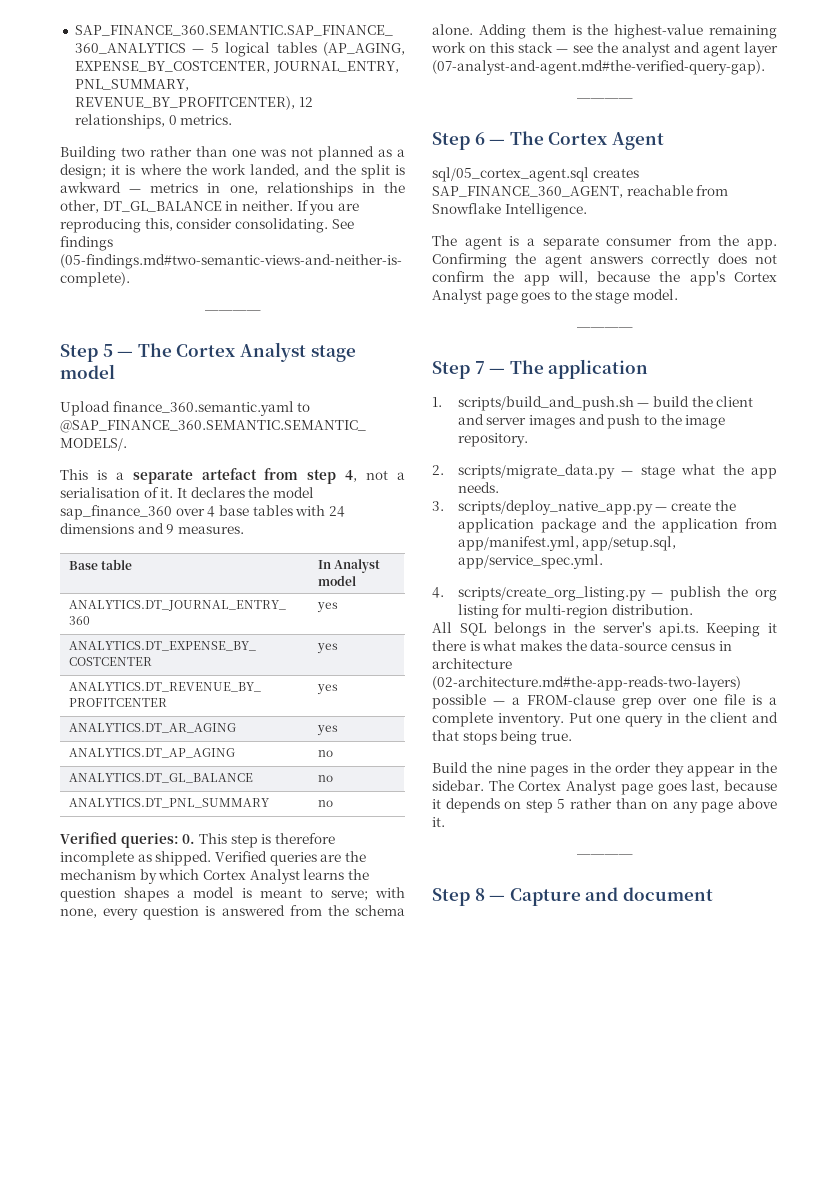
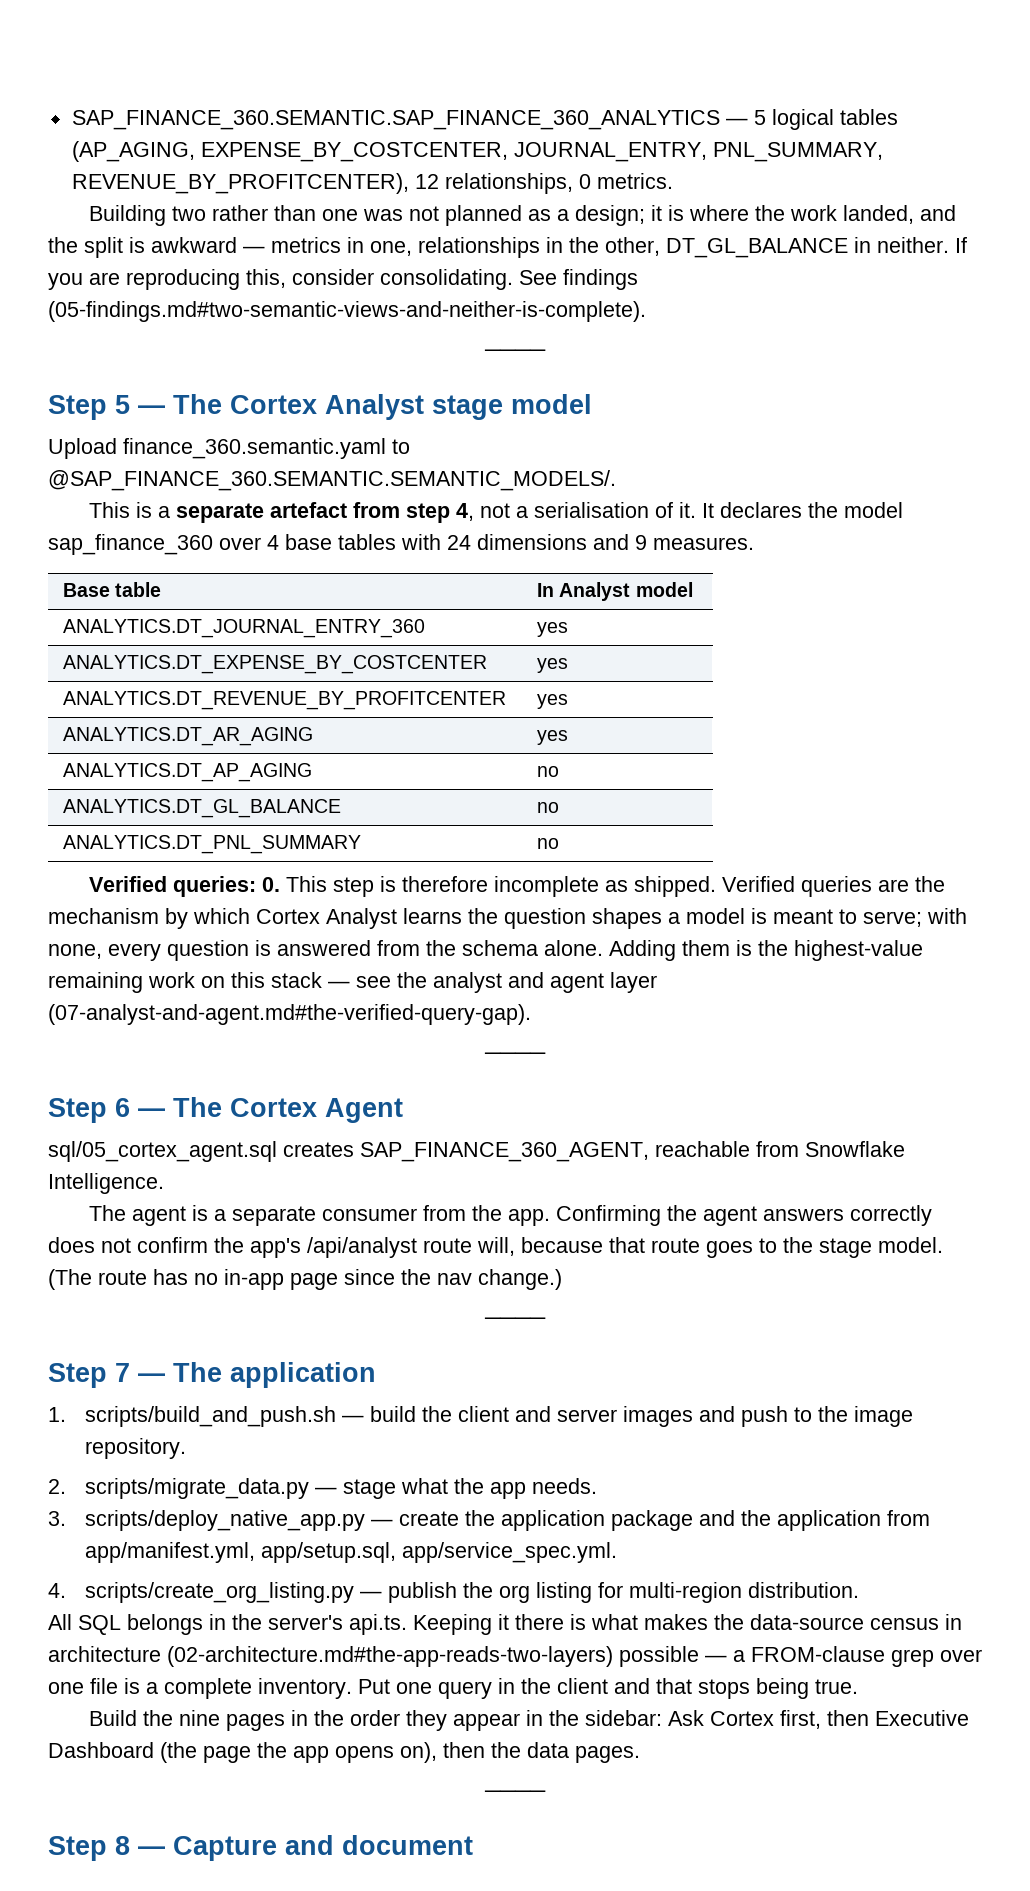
- Confirming the agent answers correctly does not confirm the app will, because the app's Cortex Analyst page goes to the stage model.
+ Confirming the agent answers correctly does not confirm the app's /api/analyst route will, because that route goes to the stage model. (The route has no in-app page since the nav change.)
- Build the nine pages in the order they appear in the sidebar. The Cortex Analyst page goes last, because it depends on step 5 rather than on any page above it.
+ Build the nine pages in the order they appear in the sidebar: Ask Cortex first, then Executive Dashboard (the page the app opens on), then the data pages.

